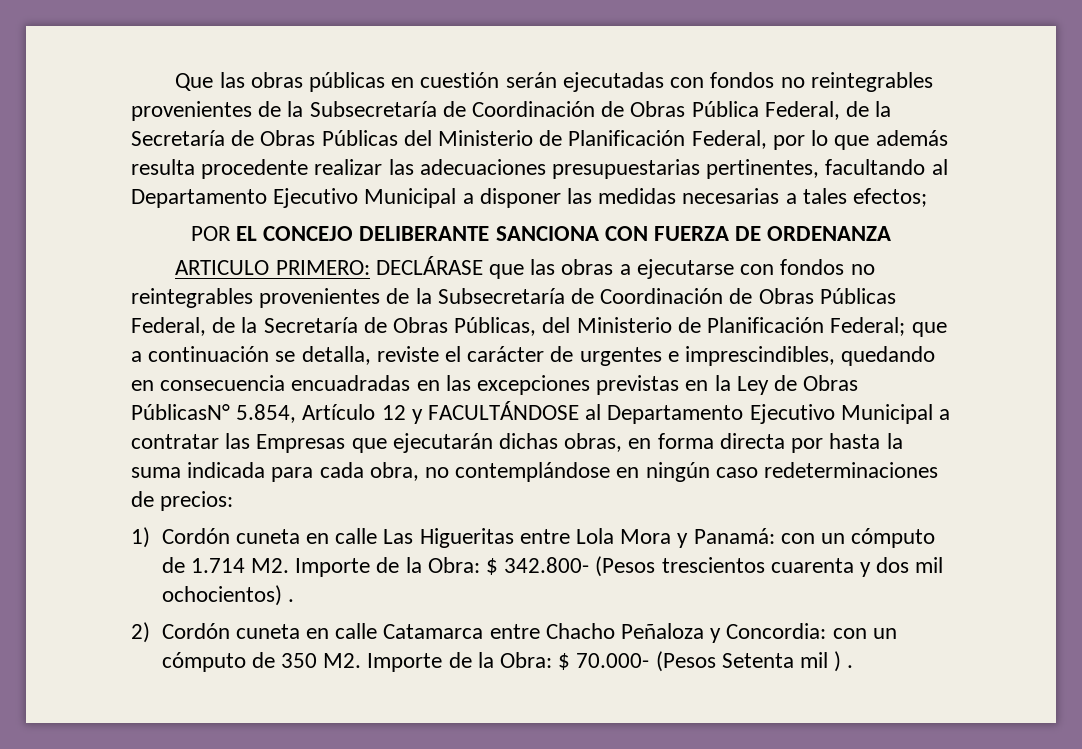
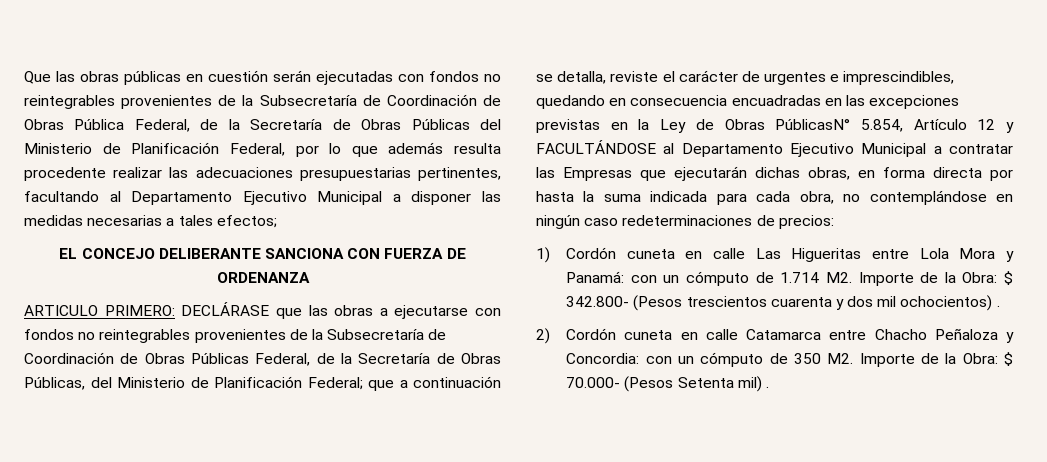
- POR EL CONCEJO DELIBERANTE SANCIONA CON FUERZA DE ORDENANZA
+ EL CONCEJO DELIBERANTE SANCIONA CON FUERZA DE ORDENANZA
- 2) Cordón cuneta en calle Catamarca entre Chacho Peñaloza y Concordia: con un cómputo de 350 M2. Importe de la Obra: $ 70.000- (Pesos Setenta mil ) .
+ 2) Cordón cuneta en calle Catamarca entre Chacho Peñaloza y Concordia: con un cómputo de 350 M2. Importe de la Obra: $ 70.000- (Pesos Setenta mil) .

